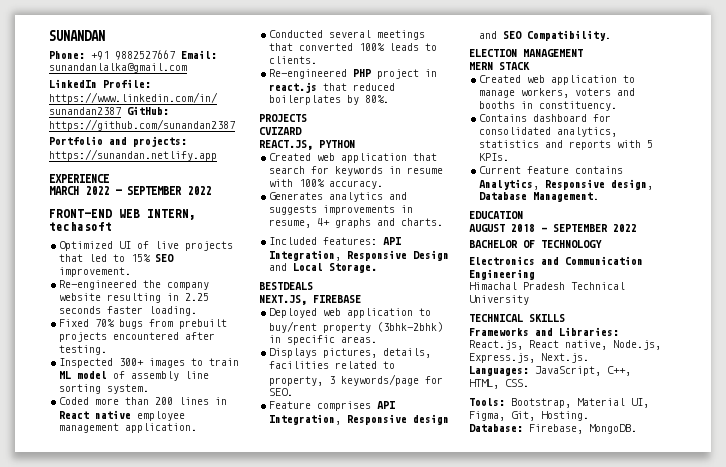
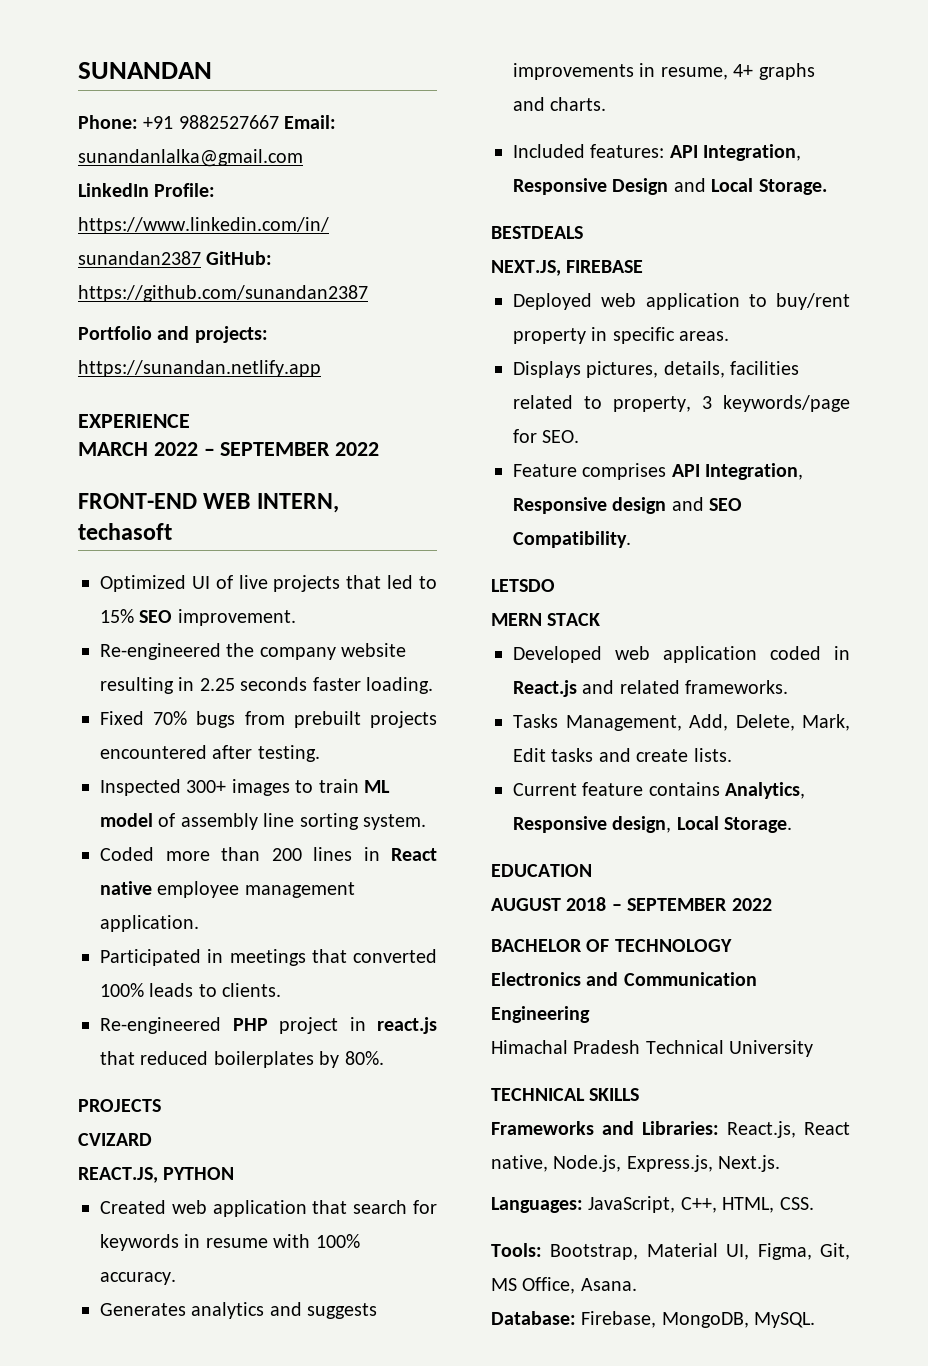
- Conducted several meetings that converted 100% leads to clients.
+ Participated in meetings that converted 100% leads to clients.
- Deployed web application to buy/rent property (3bhk-2bhk) in specific areas.
+ Deployed web application to buy/rent property in specific areas.
- ELECTION MANAGEMENT
+ LETSDO
- Created web application to manage workers, voters and booths in constituency.
- Contains dashboard for consolidated analytics, statistics and reports with 5 KPIs.
+ Developed web application coded in React.js and related frameworks.
+ Tasks Management, Add, Delete, Mark, Edit tasks and create lists.
- Current feature contains Analytics, Responsive design, Database Management.
+ Current feature contains Analytics, Responsive design, Local Storage.
- Tools: Bootstrap, Material UI, Figma, Git, Hosting.
+ Tools: Bootstrap, Material UI, Figma, Git, MS Office, Asana.
- Database: Firebase, MongoDB.
+ Database: Firebase, MongoDB, MySQL.

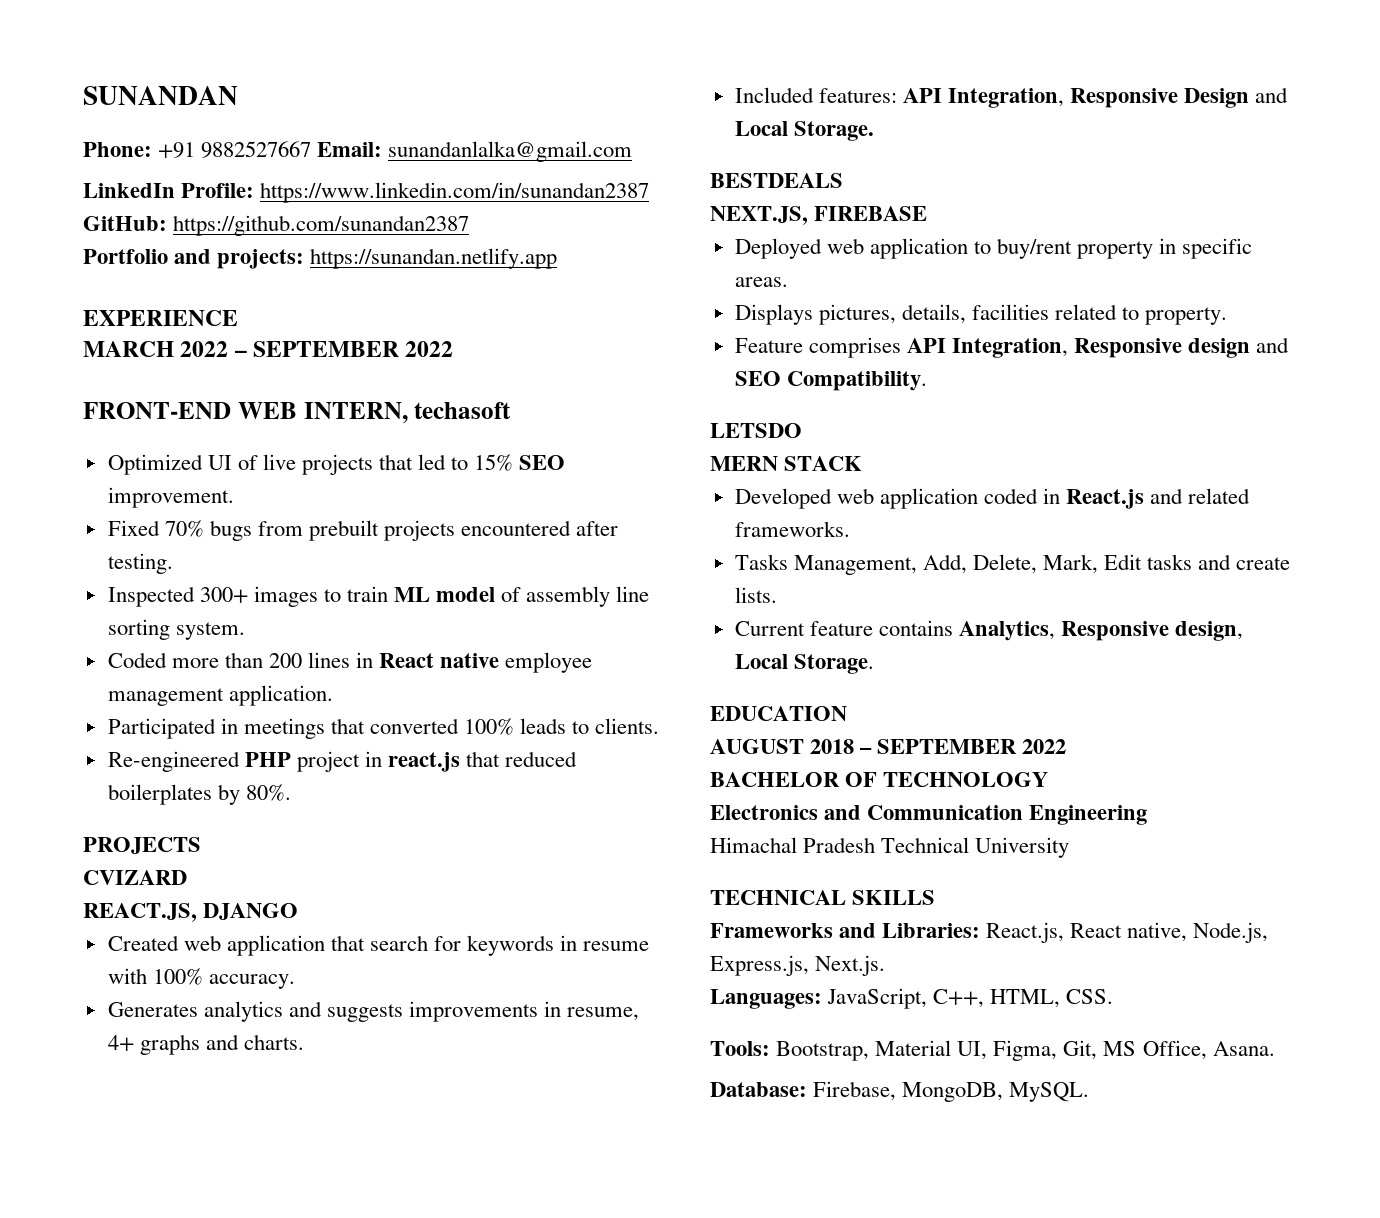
- Re-engineered the company website resulting in 2.25 seconds faster loading.
- REACT.JS, PYTHON
+ REACT.JS, DJANGO
- Displays pictures, details, facilities related to property, 3 keywords/page for SEO.
+ Displays pictures, details, facilities related to property.

